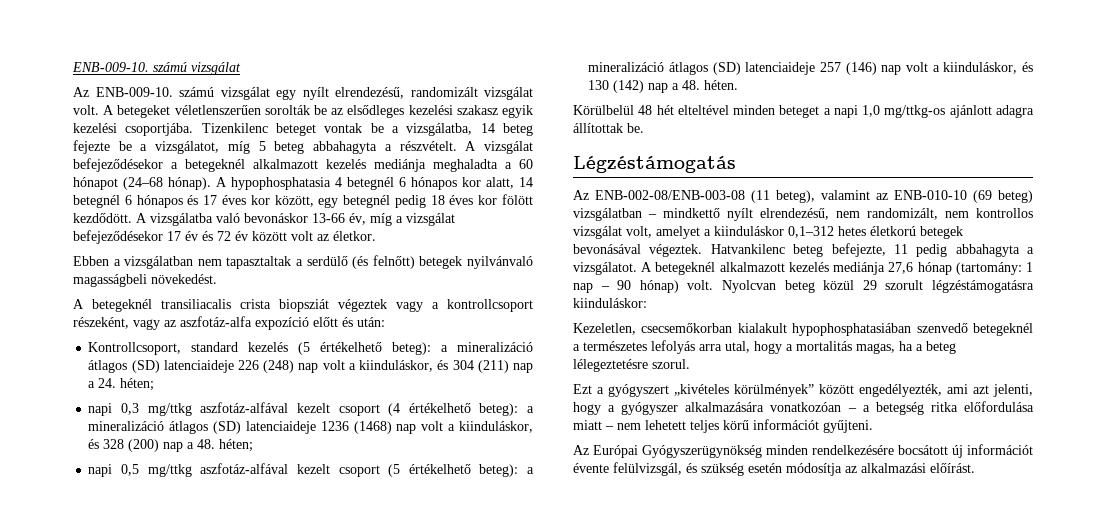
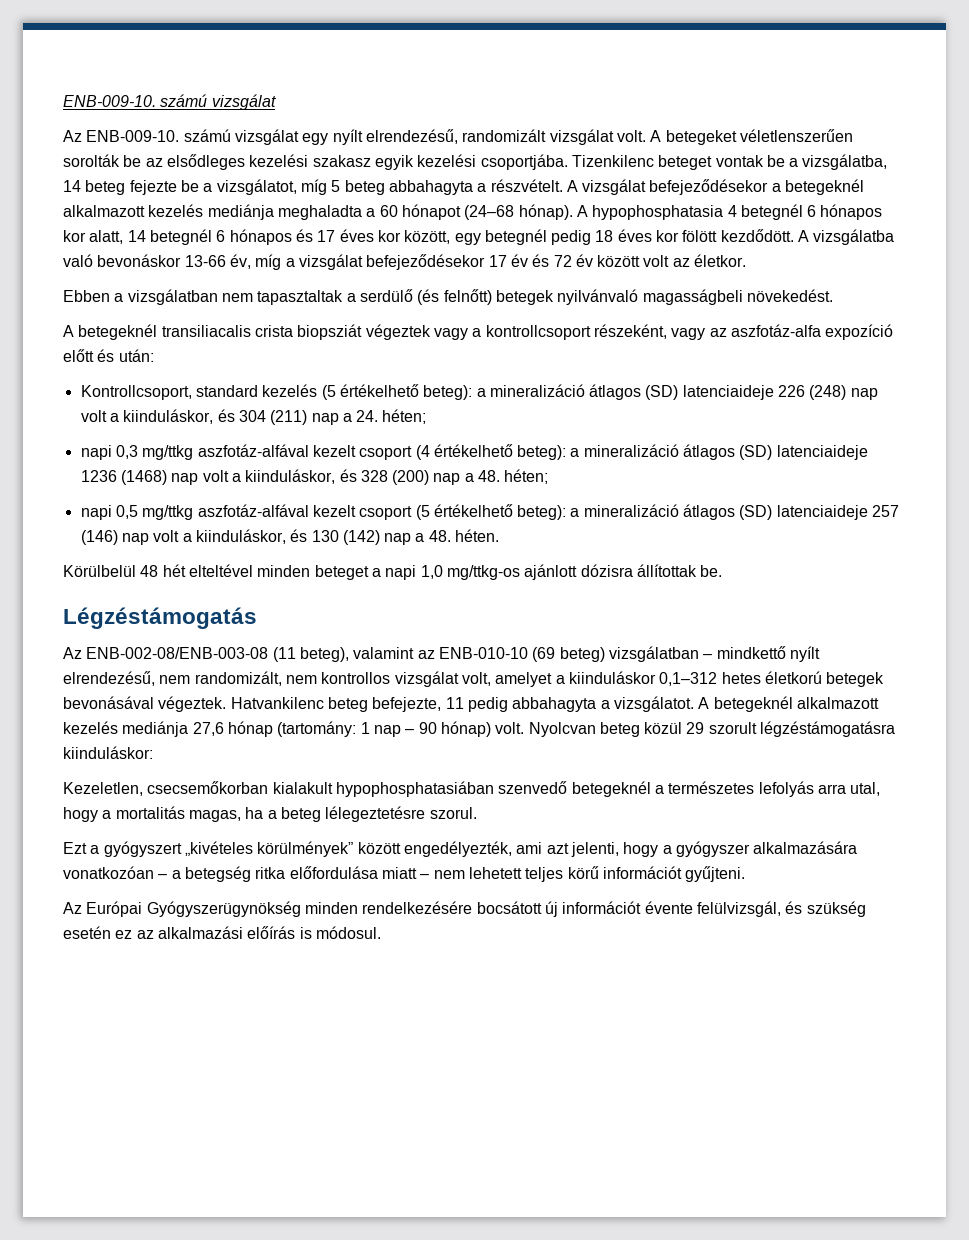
- Körülbelül 48 hét elteltével minden beteget a napi 1,0 mg/ttkg-os ajánlott adagra állítottak be.
+ Körülbelül 48 hét elteltével minden beteget a napi 1,0 mg/ttkg-os ajánlott dózisra állítottak be.
- Az Európai Gyógyszerügynökség minden rendelkezésére bocsátott új információt évente felülvizsgál, és szükség esetén módosítja az alkalmazási előírást.
+ Az Európai Gyógyszerügynökség minden rendelkezésére bocsátott új információt évente felülvizsgál, és szükség esetén ez az alkalmazási előírás is módosul.

